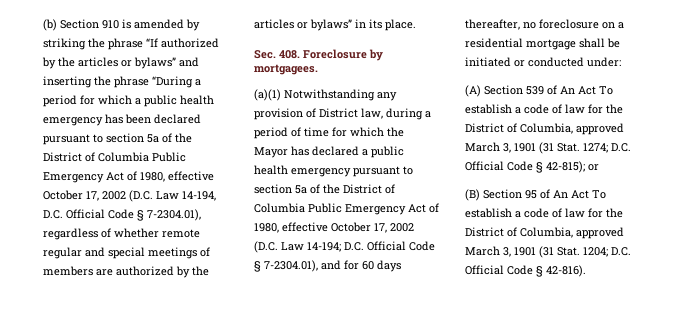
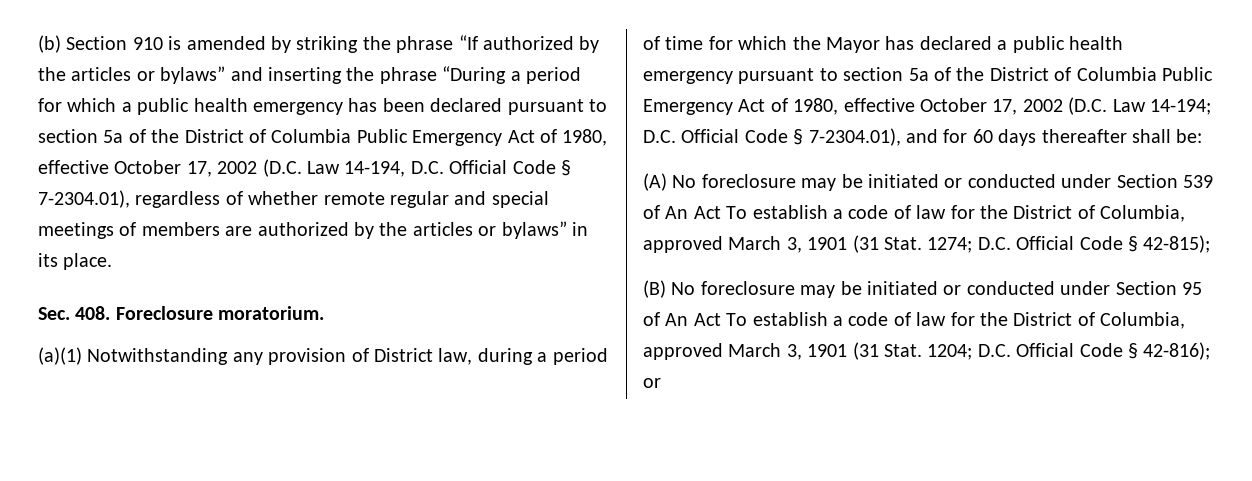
- Sec. 408. Foreclosure by mortgagees.
+ Sec. 408. Foreclosure moratorium.
- D.C. Official Code § 7-2304.01), and for 60 days thereafter, no foreclosure on a residential mortgage shall be initiated or conducted under:
- (A) Section 539 of An Act To establish a code of law for the District of Columbia, approved March 3, 1901 (31 Stat.
+ D.C. Official Code § 7-2304.01), and for 60 days thereafter shall be:
+ (A) No foreclosure may be initiated or conducted under Section 539 of An Act To establish a code of law for the District of Columbia, approved March 3, 1901 (31 Stat.
- 1274; D.C. Official Code § 42-815); or
+ 1274; D.C. Official Code § 42-815);
- (B) Section 95 of An Act To establish a code of law for the District of Columbia, approved March 3, 1901 (31 Stat.
+ (B) No foreclosure may be initiated or conducted under Section 95 of An Act To establish a code of law for the District of Columbia, approved March 3, 1901 (31 Stat.
- 1204; D.C. Official Code § 42-816).
+ 1204; D.C. Official Code § 42-816); or

